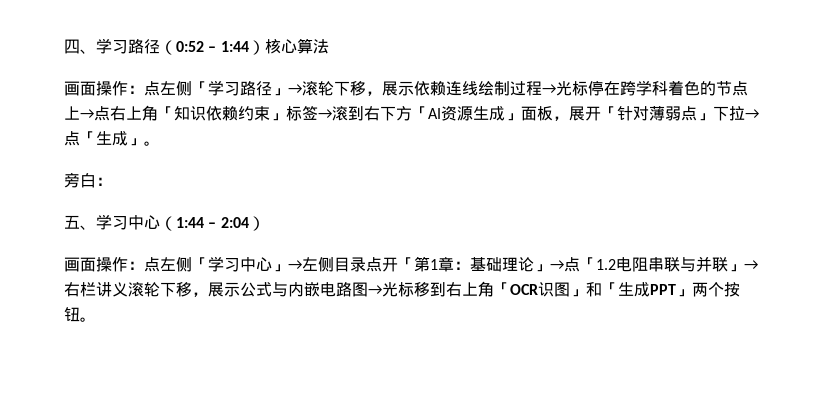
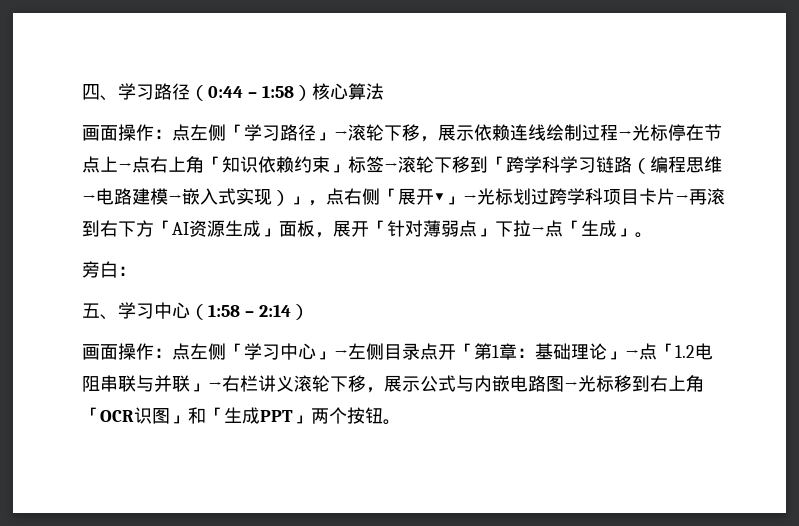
- 四、学习路径（0:52 – 1:44）核心算法
+ 四、学习路径（0:44 – 1:58）核心算法
- 画面操作：点左侧「学习路径」→滚轮下移，展示依赖连线绘制过程→光标停在跨学科着色的节点上→点右上角「知识依赖约束」标签→滚到右下方「AI资源生成」面板，展开「针对薄弱点」下拉→点「生成」。
+ 画面操作：点左侧「学习路径」→滚轮下移，展示依赖连线绘制过程→光标停在节点上→点右上角「知识依赖约束」标签→滚轮下移到「跨学科学习链路（编程思维→电路建模→嵌入式实现）」，点右侧「展开▼」→光标划过跨学科项目卡片→再滚到右下方「AI资源生成」面板，展开「针对薄弱点」下拉→点「生成」。
- 五、学习中心（1:44 – 2:04）
+ 五、学习中心（1:58 – 2:14）

